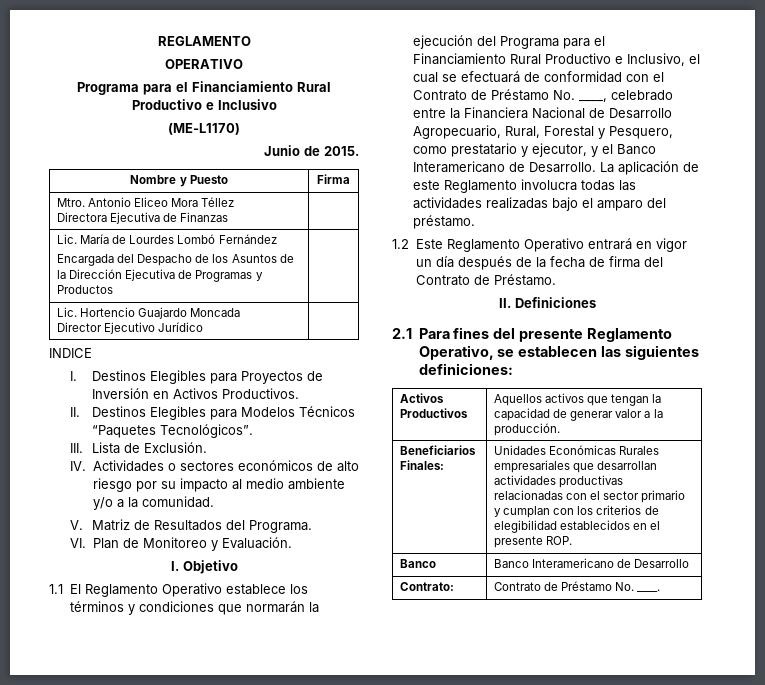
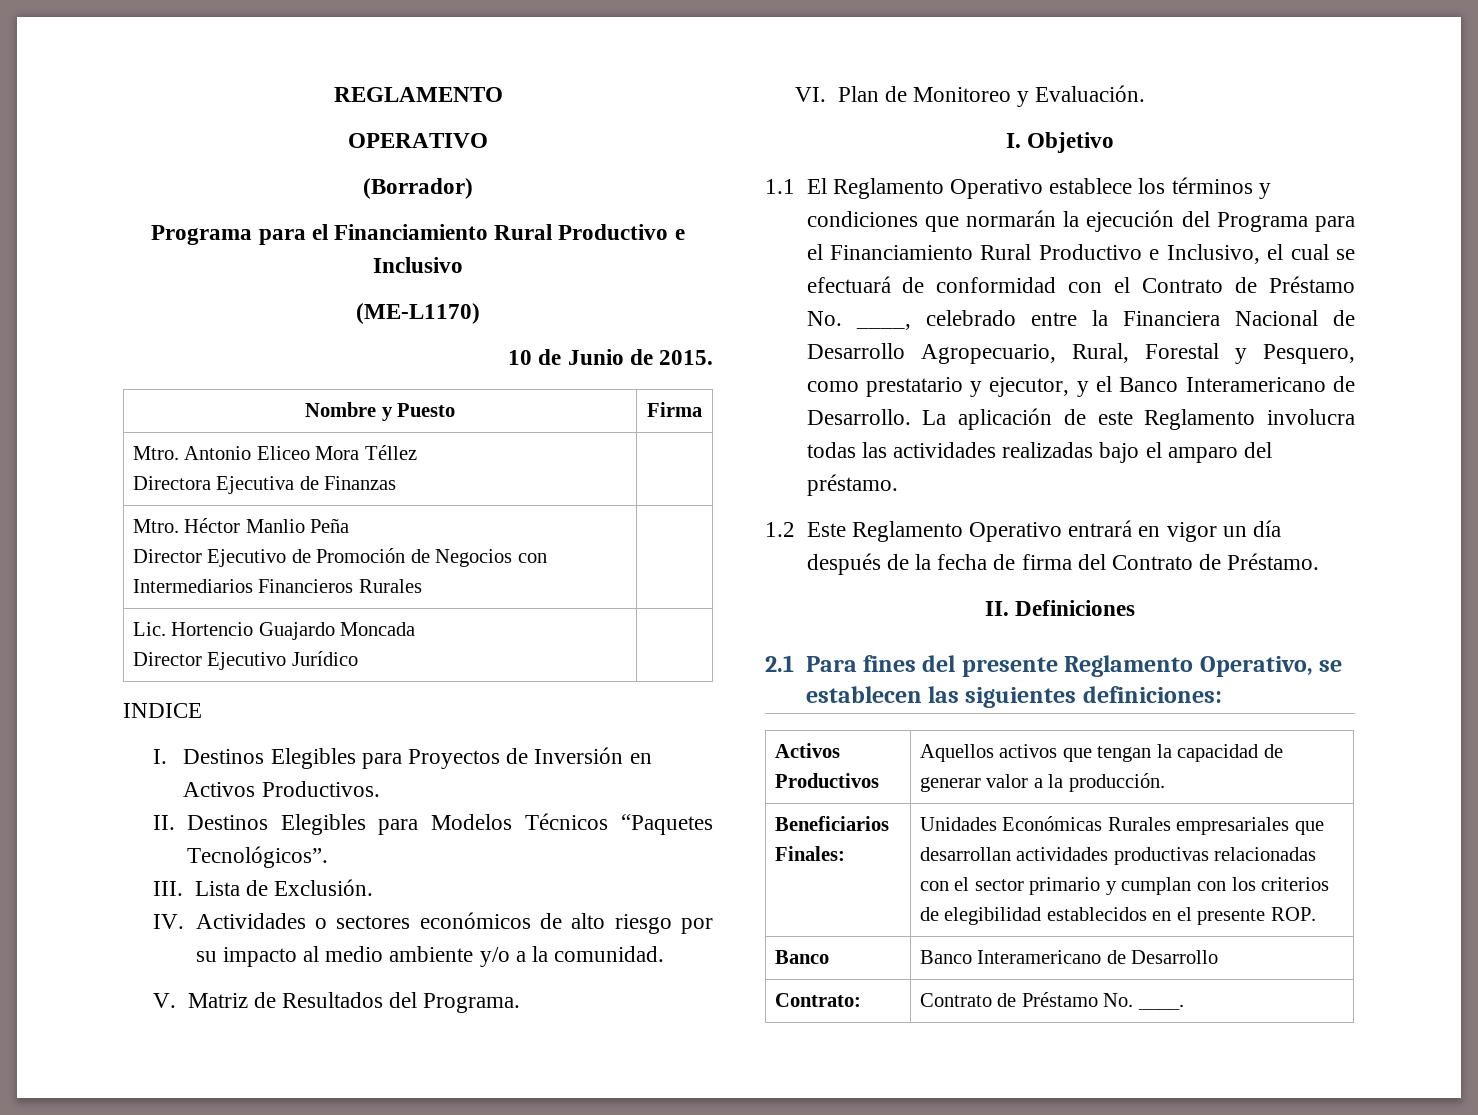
+ (Borrador)
- Junio de 2015.
+ 10 de Junio de 2015.
- Lic. María de Lourdes Lombó Fernández
- Encargada del Despacho de los Asuntos de la Dirección Ejecutiva de Programas y Productos |
+ Mtro. Héctor Manlio Peña
+ Director Ejecutivo de Promoción de Negocios con Intermediarios Financieros Rurales |

